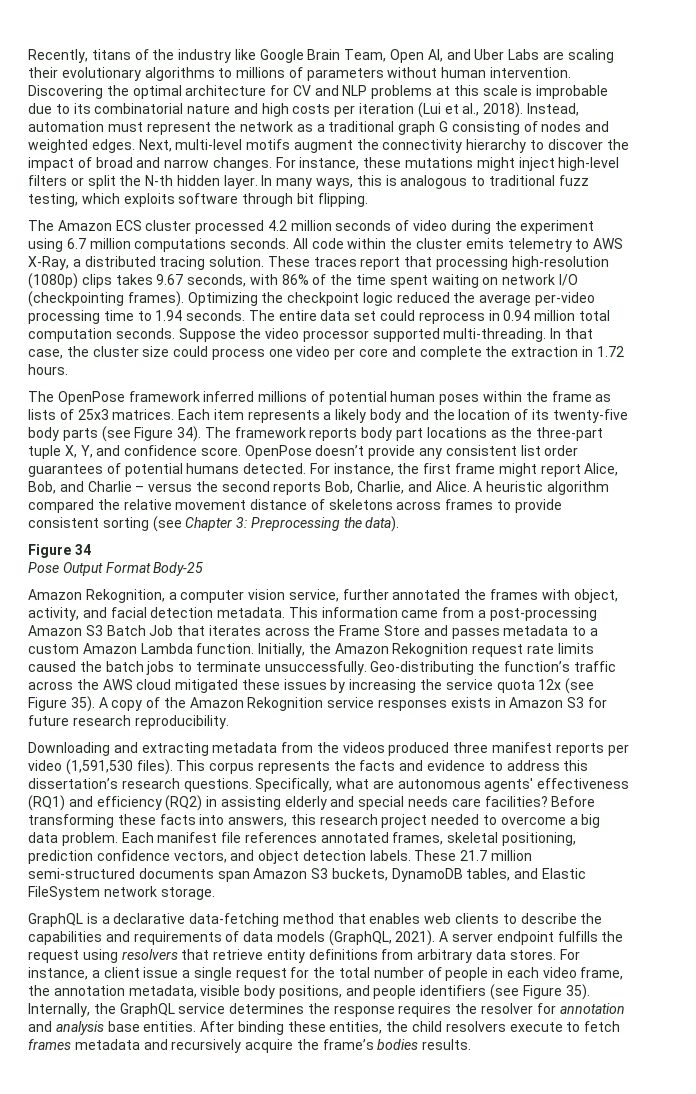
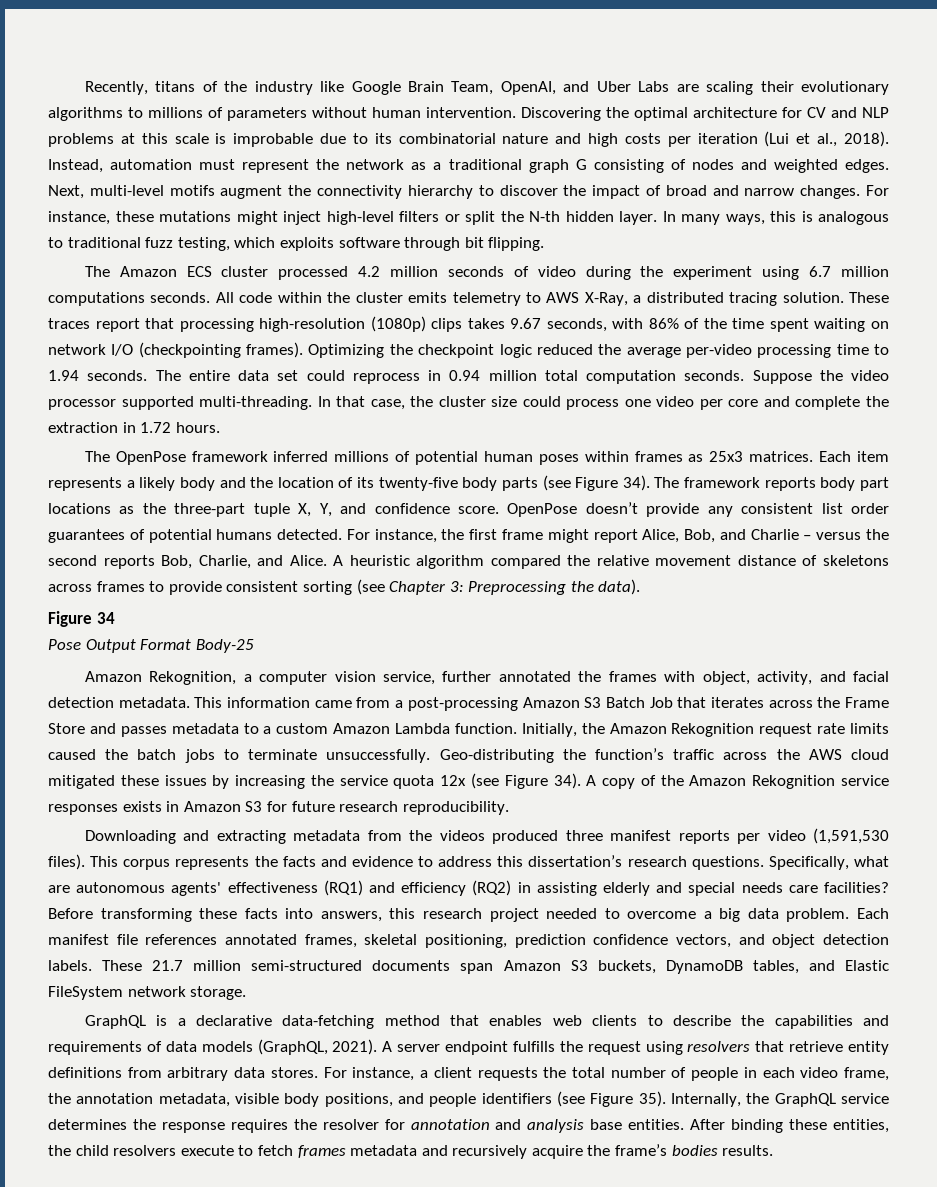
- Recently, titans of the industry like Google Brain Team, Open AI, and Uber Labs are scaling their evolutionary algorithms to millions of parameters without human intervention.
+ Recently, titans of the industry like Google Brain Team, OpenAI, and Uber Labs are scaling their evolutionary algorithms to millions of parameters without human intervention.
- The OpenPose framework inferred millions of potential human poses within the frame as lists of 25x3 matrices.
+ The OpenPose framework inferred millions of potential human poses within frames as 25x3 matrices.
- Geo-distributing the function’s traffic across the AWS cloud mitigated these issues by increasing the service quota 12x (see Figure 35).
+ Geo-distributing the function’s traffic across the AWS cloud mitigated these issues by increasing the service quota 12x (see Figure 34).
- For instance, a client issue a single request for the total number of people in each video frame, the annotation metadata, visible body positions, and people identifiers (see Figure 35).
+ For instance, a client requests the total number of people in each video frame, the annotation metadata, visible body positions, and people identifiers (see Figure 35).

